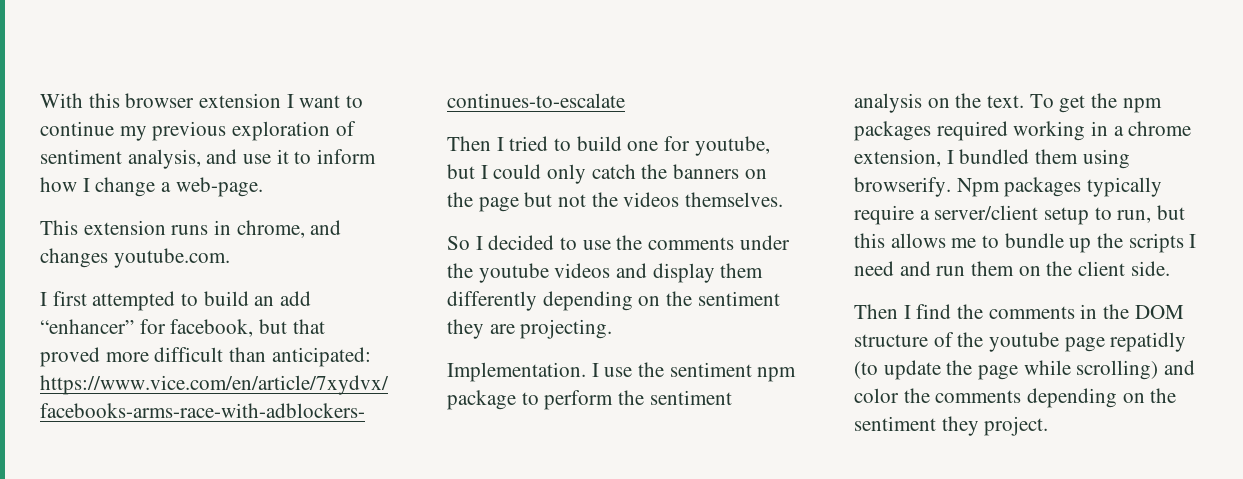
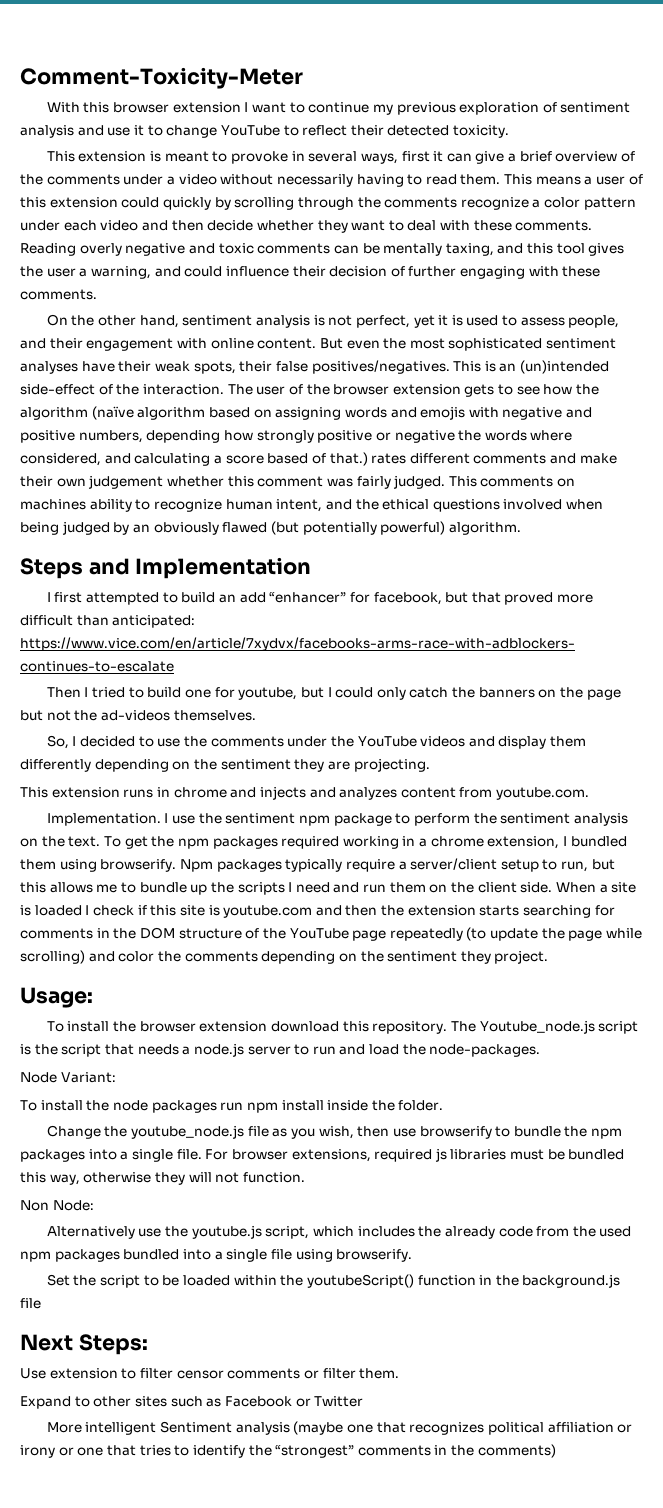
+ Comment-Toxicity-Meter
- With this browser extension I want to continue my previous exploration of sentiment analysis, and use it to inform how I change a web-page.
- This extension runs in chrome, and changes youtube.com.
+ With this browser extension I want to continue my previous exploration of sentiment analysis and use it to change YouTube to reflect their detected toxicity.
+ This extension is meant to provoke in several ways, first it can give a brief overview of the comments under a video without necessarily having to read them. This means a user of this extension could quickly by scrolling through the comments recognize a color pattern under each video and then decide whether they want to deal with these comments. Reading overly negative and toxic comments can be mentally taxing, and this tool gives the user a warning, and could influence their decision of further engaging with these comments.
+ On the other hand, sentiment analysis is not perfect, yet it is used to assess people, and their engagement with online content. But even the most sophisticated sentiment analyses have their weak spots, their false positives/negatives. This is an (un)intended side-effect of the interaction. The user of the browser extension gets to see how the algorithm (naïve algorithm based on assigning words and emojis with negative and positive numbers, depending how strongly positive or negative the words where considered, and calculating a score based of that.) rates different comments and make their own judgement whether this comment was fairly judged. This comments on machines ability to recognize human intent, and the ethical questions involved when being judged by an obviously flawed (but potentially powerful) algorithm.
+ Steps and Implementation
- Then I tried to build one for youtube, but I could only catch the banners on the page but not the videos themselves.
+ Then I tried to build one for youtube, but I could only catch the banners on the page but not the ad-videos themselves.
- So I decided to use the comments under the youtube videos and display them differently depending on the sentiment they are projecting.
+ So, I decided to use the comments under the YouTube videos and display them differently depending on the sentiment they are projecting.
+ This extension runs in chrome and injects and analyzes content from youtube.com.
- Npm packages typically require a server/client setup to run, but this allows me to bundle up the scripts I need and run them on the client side.
- Then I find the comments in the DOM structure of the youtube page repatidly (to update the page while scrolling) and color the comments depending on the sentiment they project.
+ Npm packages typically require a server/client setup to run, but this allows me to bundle up the scripts I need and run them on the client side. When a site is loaded I check if this site is youtube.com and then the extension starts searching for comments in the DOM structure of the YouTube page repeatedly (to update the page while scrolling) and color the comments depending on the sentiment they project.
+ Usage:
+ To install the browser extension download this repository. The Youtube_node.js script is the script that needs a node.js server to run and load the node-packages.
+ Node Variant:
+ To install the node packages run npm install inside the folder.
+ Change the youtube_node.js file as you wish, then use browserify to bundle the npm packages into a single file. For browser extensions, required js libraries must be bundled this way, otherwise they will not function.
+ Non Node:
+ Alternatively use the youtube.js script, which includes the already code from the used npm packages bundled into a single file using browserify.
+ Set the script to be loaded within the youtubeScript() function in the background.js file
+ Next Steps:
+ Use extension to filter censor comments or filter them.
+ Expand to other sites such as Facebook or Twitter
+ More intelligent Sentiment analysis (maybe one that recognizes political affiliation or irony or one that tries to identify the “strongest” comments in the comments)

